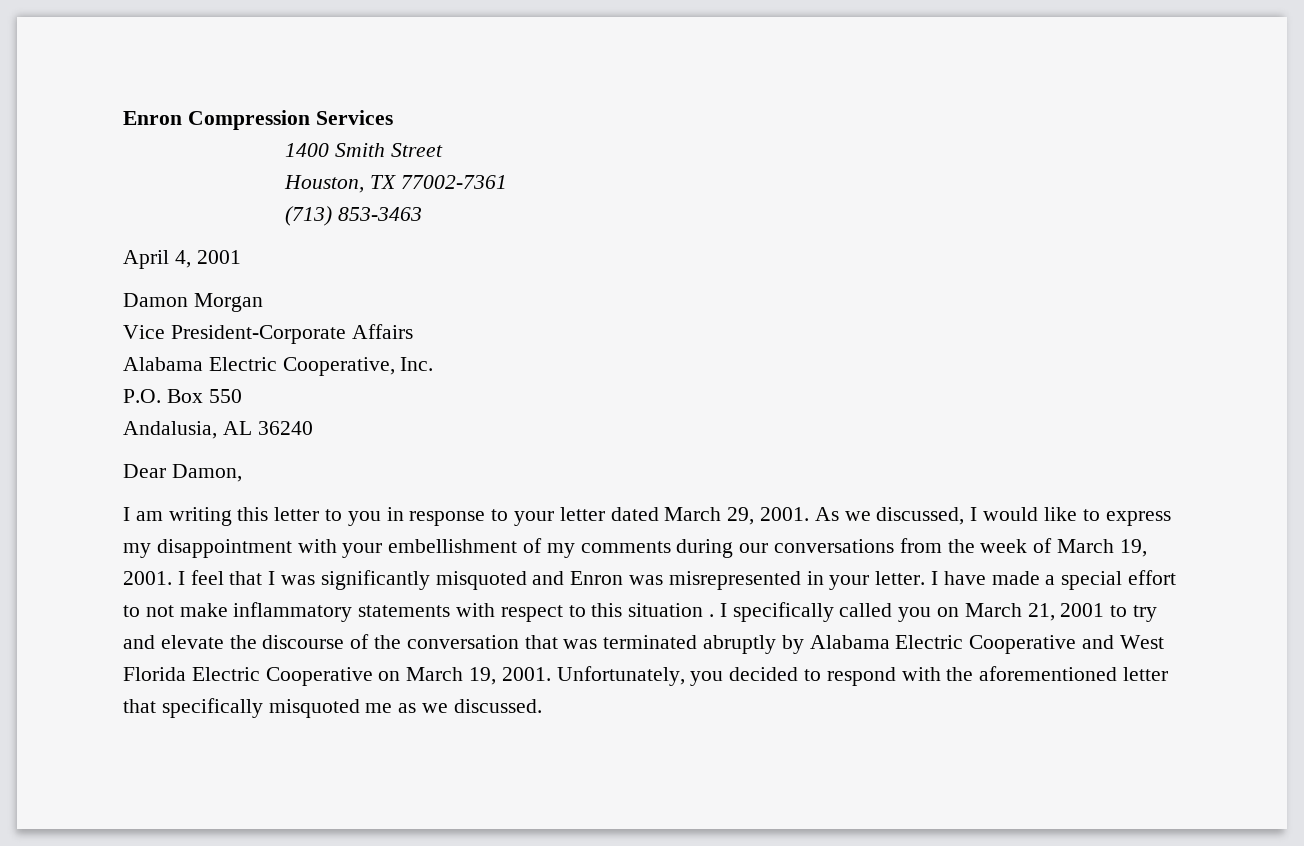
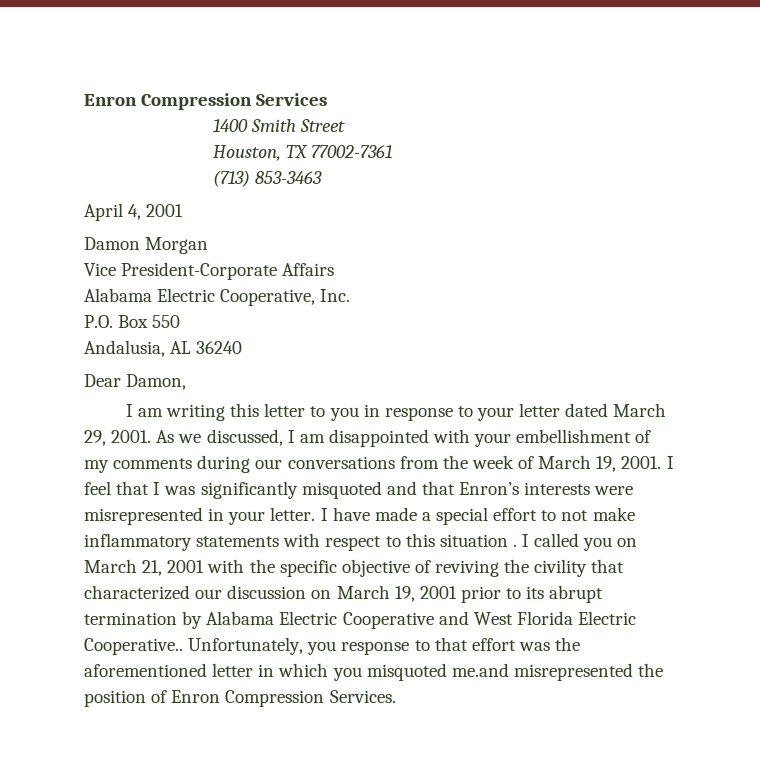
- As we discussed, I would like to express my disappointment with your embellishment of my comments during our conversations from the week of March 19, 2001.
+ As we discussed, I am disappointed with your embellishment of my comments during our conversations from the week of March 19, 2001.
- I feel that I was significantly misquoted and Enron was misrepresented in your letter.
+ I feel that I was significantly misquoted and that Enron’s interests were misrepresented in your letter.
- I specifically called you on March 21, 2001 to try and elevate the discourse of the conversation that was terminated abruptly by Alabama Electric Cooperative and West Florida Electric Cooperative on March 19, 2001. Unfortunately, you decided to respond with the aforementioned letter that specifically misquoted me as we discussed.
+ I called you on March 21, 2001 with the specific objective of reviving the civility that characterized our discussion on March 19, 2001 prior to its abrupt termination by Alabama Electric Cooperative and West Florida Electric Cooperative.. Unfortunately, you response to that effort was the aforementioned letter in which you misquoted me.and misrepresented the position of Enron Compression Services.

